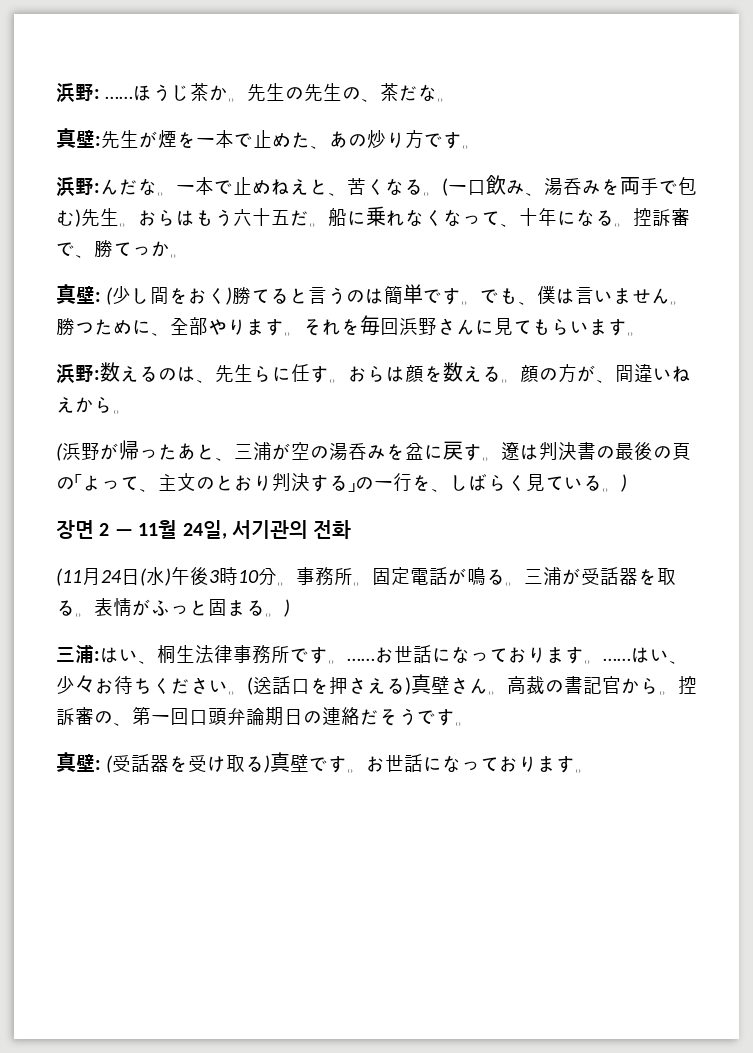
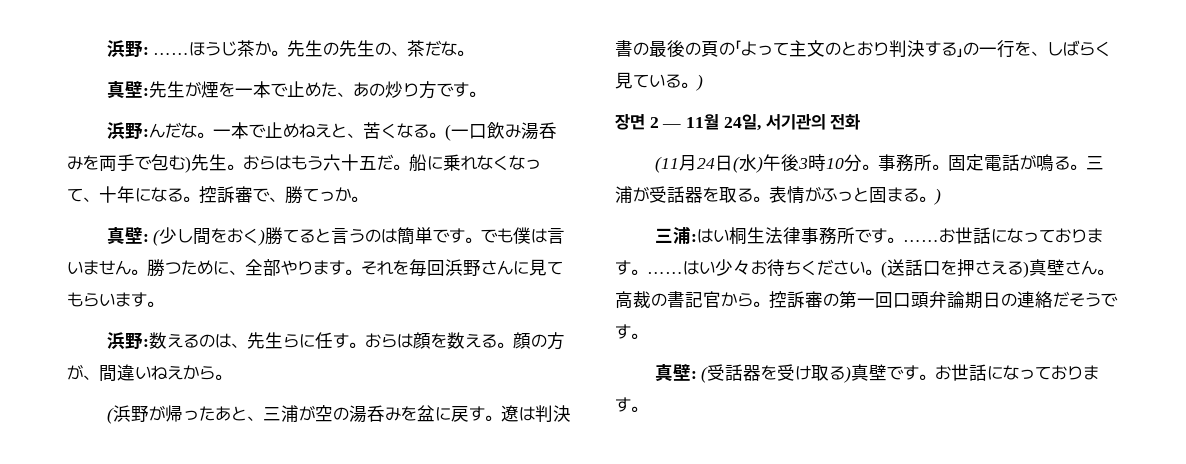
- (一口飲み、湯呑みを両手で包む)先生。
+ (一口飲み湯呑みを両手で包む)先生。
- でも、僕は言いません。
+ でも僕は言いません。
- 遼は判決書の最後の頁の「よって、主文のとおり判決する」の一行を、しばらく見ている。)
+ 遼は判決書の最後の頁の「よって主文のとおり判決する」の一行を、しばらく見ている。)
- 三浦:はい、桐生法律事務所です。
+ 三浦:はい桐生法律事務所です。
- はい、少々お待ちください。
+ はい少々お待ちください。
- 控訴審の、第一回口頭弁論期日の連絡だそうです。
+ 控訴審の第一回口頭弁論期日の連絡だそうです。

